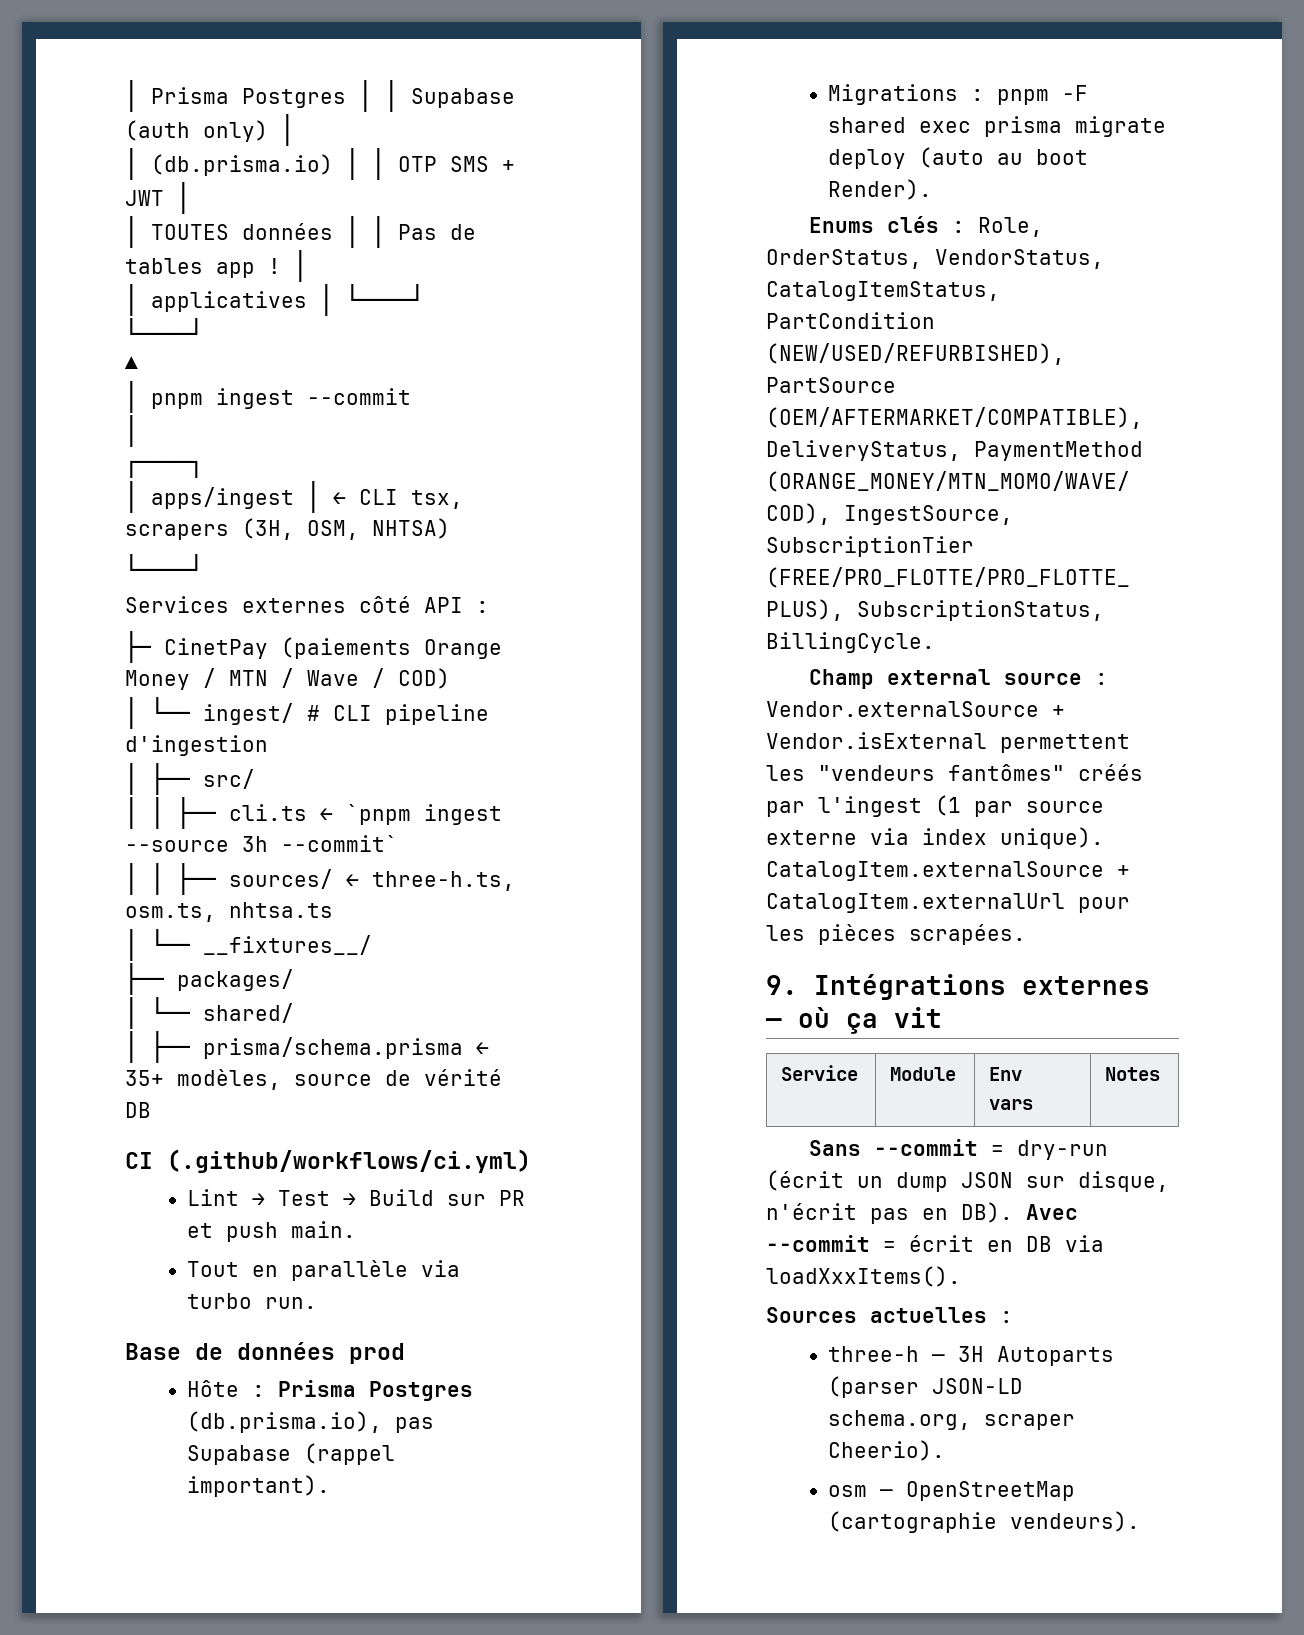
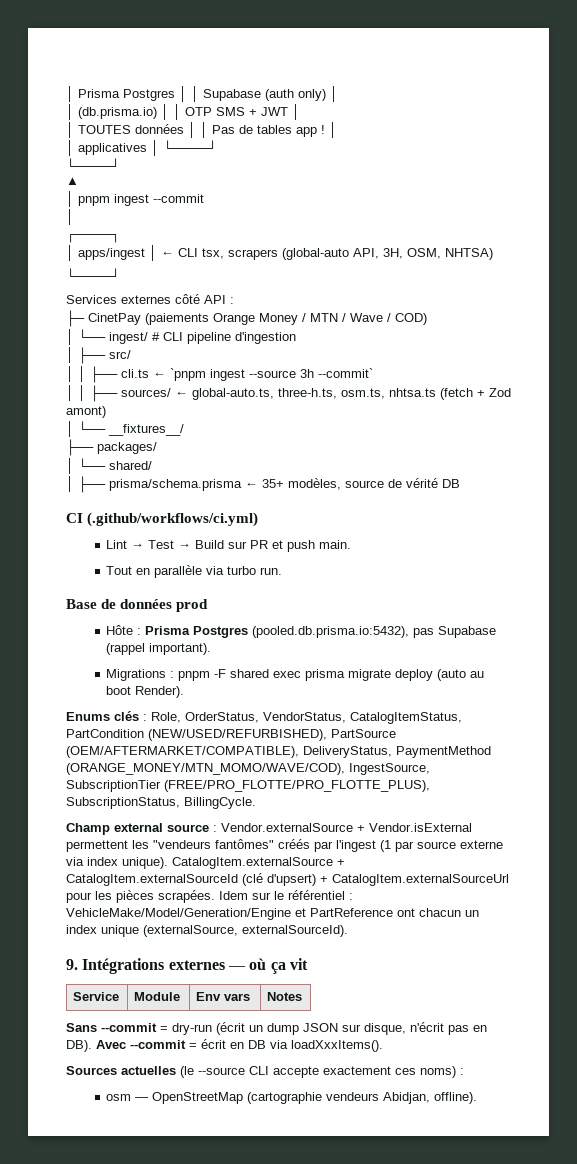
- │ apps/ingest │ ← CLI tsx, scrapers (3H, OSM, NHTSA)
+ │ apps/ingest │ ← CLI tsx, scrapers (global-auto API, 3H, OSM, NHTSA)
- │ │ ├── sources/ ← three-h.ts, osm.ts, nhtsa.ts
+ │ │ ├── sources/ ← global-auto.ts, three-h.ts, osm.ts, nhtsa.ts (fetch + Zod amont)
- Hôte : Prisma Postgres (db.prisma.io), pas Supabase (rappel important).
+ Hôte : Prisma Postgres (pooled.db.prisma.io:5432), pas Supabase (rappel important).
- CatalogItem.externalSource + CatalogItem.externalUrl pour les pièces scrapées.
+ CatalogItem.externalSource + CatalogItem.externalSourceId (clé d'upsert) + CatalogItem.externalSourceUrl pour les pièces scrapées. Idem sur le référentiel : VehicleMake/Model/Generation/Engine et PartReference ont chacun un index unique (externalSource, externalSourceId).
- Sources actuelles :
- three-h — 3H Autoparts (parser JSON-LD schema.org, scraper Cheerio).
+ Sources actuelles (le --source CLI accepte exactement ces noms) :
- osm — OpenStreetMap (cartographie vendeurs).
+ osm — OpenStreetMap (cartographie vendeurs Abidjan, offline).

